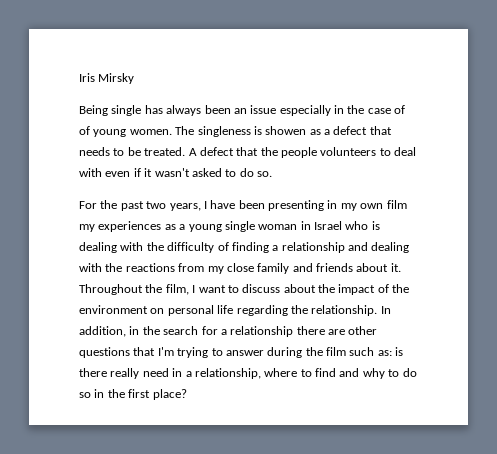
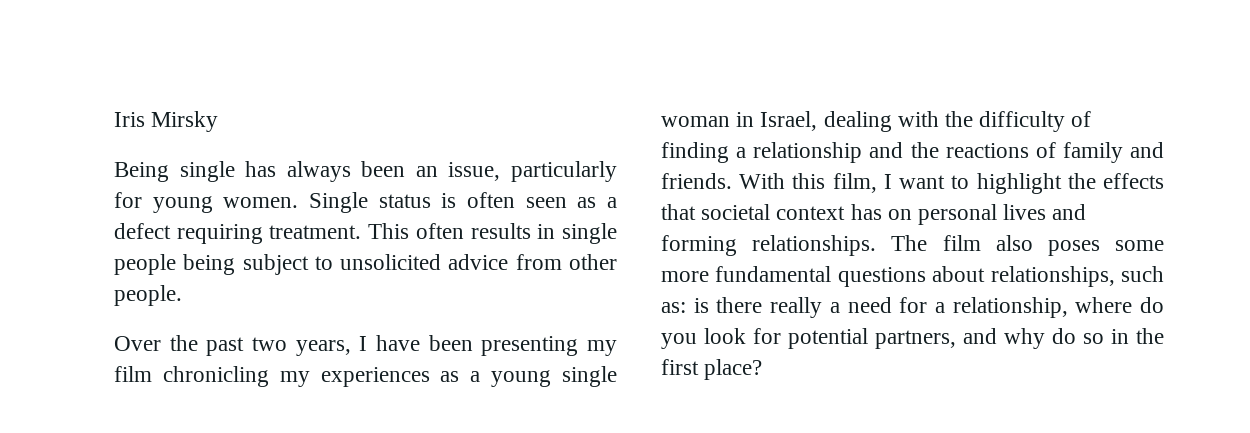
- Being single has always been an issue especially in the case of of young women. The singleness is showen as a defect that needs to be treated. A defect that the people volunteers to deal with even if it wasn't asked to do so.
- For the past two years, I have been presenting in my own film my experiences as a young single woman in Israel who is dealing with the difficulty of finding a relationship and dealing with the reactions from my close family and friends about it. Throughout the film, I want to discuss about the impact of the environment on personal life regarding the relationship. In addition, in the search for a relationship there are other questions that I'm trying to answer during the film such as: is there really need in a relationship, where to find and why to do so in the first place?
+ Being single has always been an issue, particularly for young women. Single status is often seen as a defect requiring treatment. This often results in single people being subject to unsolicited advice from other people.
+ Over the past two years, I have been presenting my film chronicling my experiences as a young single woman in Israel, dealing with the difficulty of finding a relationship and the reactions of family and friends. With this film, I want to highlight the effects that societal context has on personal lives and forming relationships. The film also poses some more fundamental questions about relationships, such as: is there really a need for a relationship, where do you look for potential partners, and why do so in the first place?

